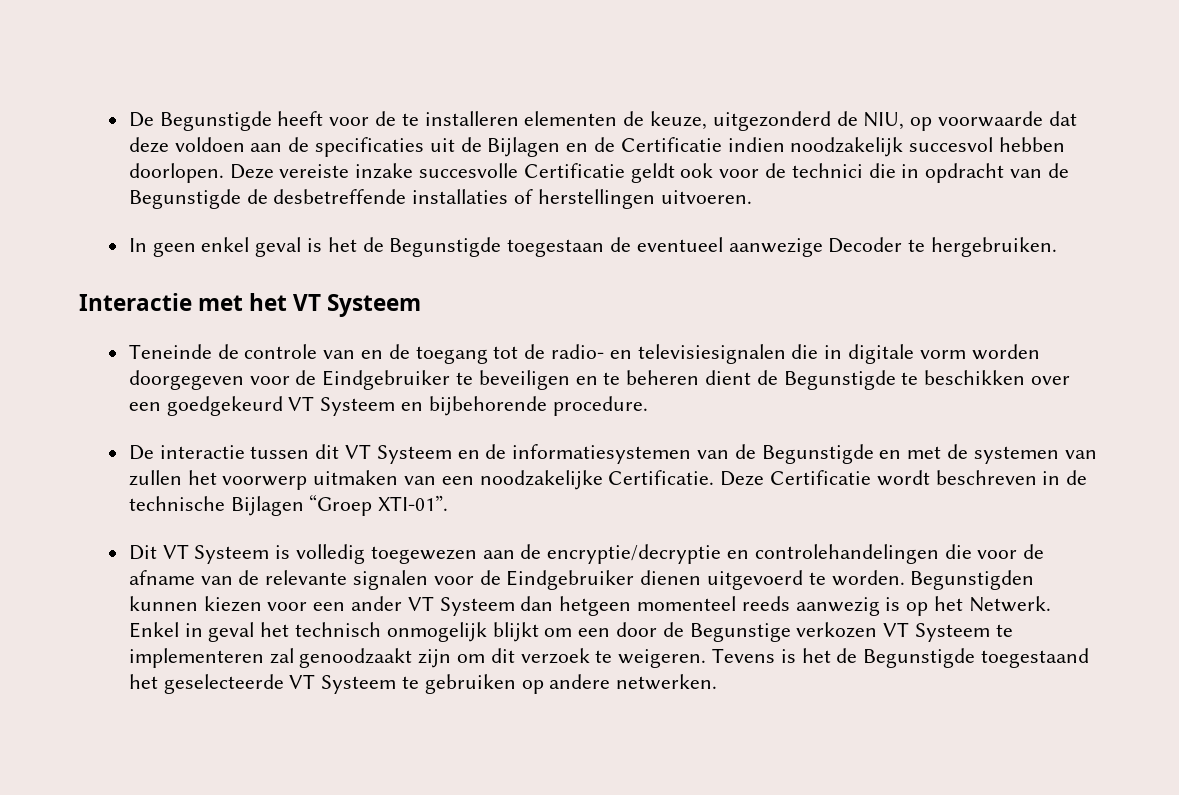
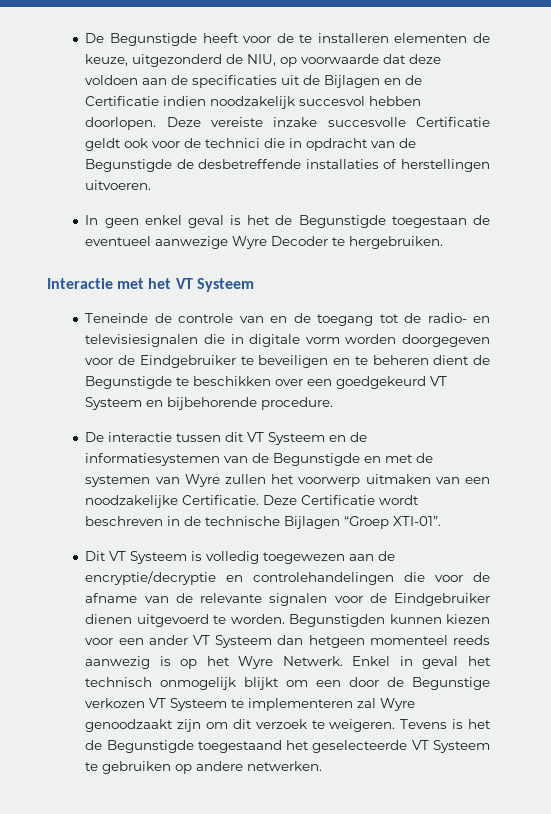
- In geen enkel geval is het de Begunstigde toegestaan de eventueel aanwezige Decoder te hergebruiken.
+ In geen enkel geval is het de Begunstigde toegestaan de eventueel aanwezige Wyre Decoder te hergebruiken.
- De interactie tussen dit VT Systeem en de informatiesystemen van de Begunstigde en met de systemen van zullen het voorwerp uitmaken van een noodzakelijke Certificatie.
+ De interactie tussen dit VT Systeem en de informatiesystemen van de Begunstigde en met de systemen van Wyre zullen het voorwerp uitmaken van een noodzakelijke Certificatie.
- Begunstigden kunnen kiezen voor een ander VT Systeem dan hetgeen momenteel reeds aanwezig is op het Netwerk.
+ Begunstigden kunnen kiezen voor een ander VT Systeem dan hetgeen momenteel reeds aanwezig is op het Wyre Netwerk.
- Enkel in geval het technisch onmogelijk blijkt om een door de Begunstige verkozen VT Systeem te implementeren zal genoodzaakt zijn om dit verzoek te weigeren.
+ Enkel in geval het technisch onmogelijk blijkt om een door de Begunstige verkozen VT Systeem te implementeren zal Wyre genoodzaakt zijn om dit verzoek te weigeren.

